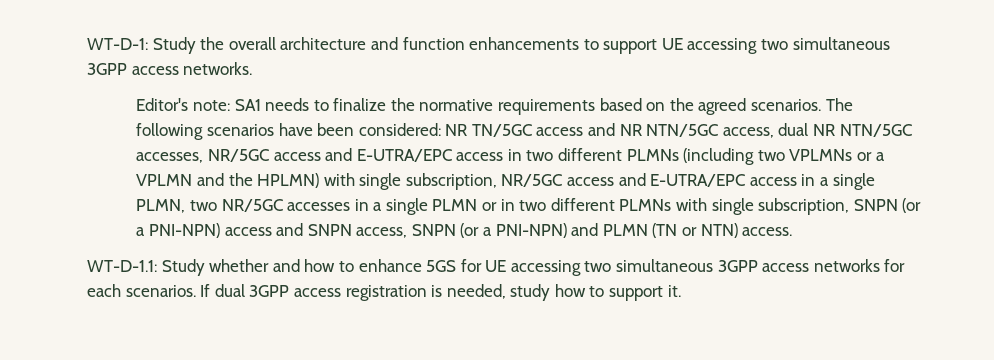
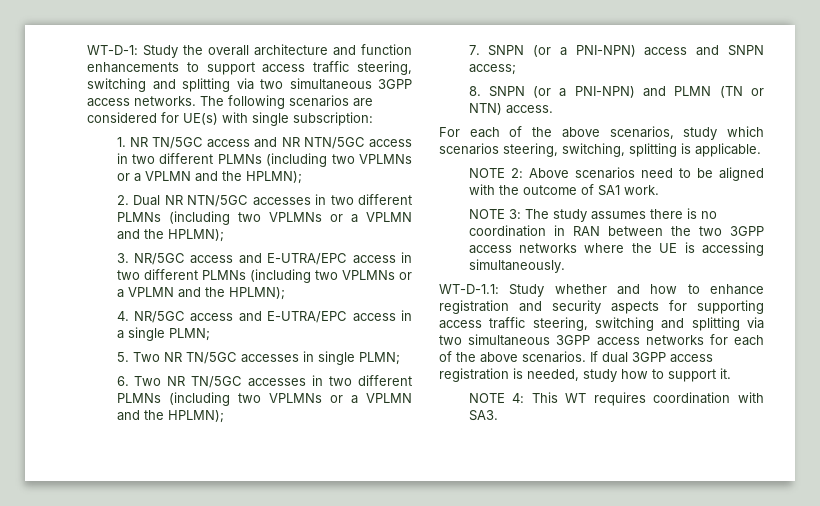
- Study the overall architecture and function enhancements to support UE accessing two simultaneous 3GPP access networks.
- Editor's note: SA1 needs to finalize the normative requirements based on the agreed scenarios. The following scenarios have been considered: NR TN/5GC access and NR NTN/5GC access, dual NR NTN/5GC accesses, NR/5GC access and E-UTRA/EPC access in two different PLMNs (including two VPLMNs or a VPLMN and the HPLMN) with single subscription, NR/5GC access and E-UTRA/EPC access in a single PLMN, two NR/5GC accesses in a single PLMN or in two different PLMNs with single subscription, SNPN (or a PNI-NPN) access and SNPN access, SNPN (or a PNI-NPN) and PLMN (TN or NTN) access.
+ Study the overall architecture and function enhancements to support access traffic steering, switching and splitting via two simultaneous 3GPP access networks. The following scenarios are considered for UE(s) with single subscription:
+ 1. NR TN/5GC access and NR NTN/5GC access in two different PLMNs (including two VPLMNs or a VPLMN and the HPLMN);
+ 2. Dual NR NTN/5GC accesses in two different PLMNs (including two VPLMNs or a VPLMN and the HPLMN);
+ 3. NR/5GC access and E-UTRA/EPC access in two different PLMNs (including two VPLMNs or a VPLMN and the HPLMN);
+ 4. NR/5GC access and E-UTRA/EPC access in a single PLMN;
+ 5. Two NR TN/5GC accesses in single PLMN;
+ 6. Two NR TN/5GC accesses in two different PLMNs (including two VPLMNs or a VPLMN and the HPLMN);
+ 7. SNPN (or a PNI-NPN) access and SNPN access;
+ 8. SNPN (or a PNI-NPN) and PLMN (TN or NTN) access.
+ For each of the above scenarios, study which scenarios steering, switching, splitting is applicable.
+ NOTE 2: Above scenarios need to be aligned with the outcome of SA1 work.
+ NOTE 3: The study assumes there is no coordination in RAN between the two 3GPP access networks where the UE is accessing simultaneously.
- WT-D-1.1: Study whether and how to enhance 5GS for UE accessing two simultaneous 3GPP access networks for each scenarios.
+ WT-D-1.1: Study whether and how to enhance registration and security aspects for supporting access traffic steering, switching and splitting via two simultaneous 3GPP access networks for each of the above scenarios.
+ NOTE 4: This WT requires coordination with SA3.

